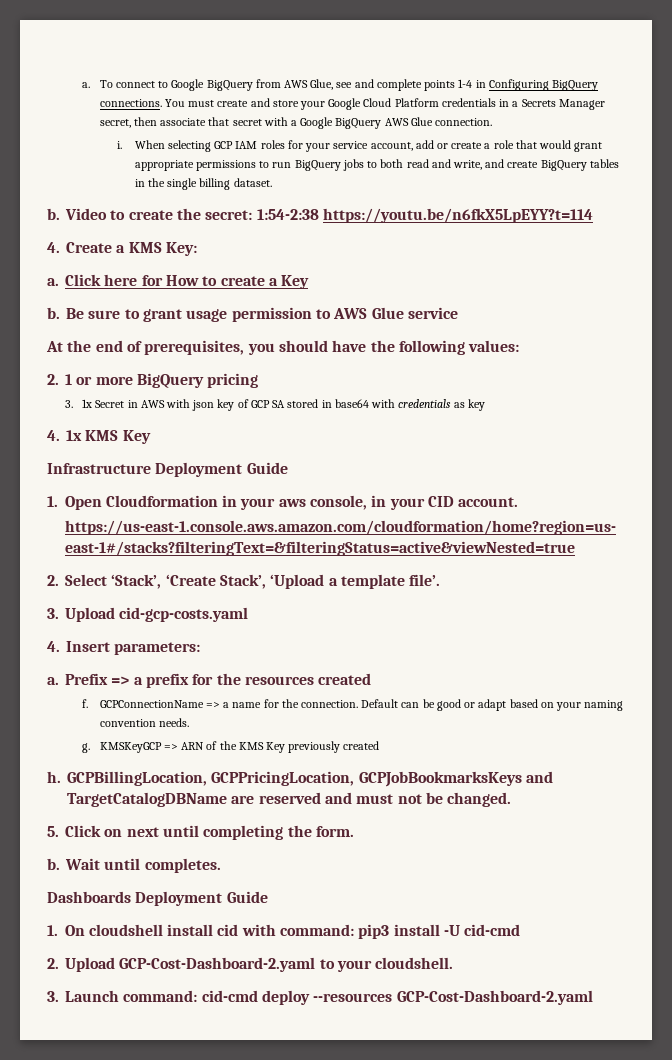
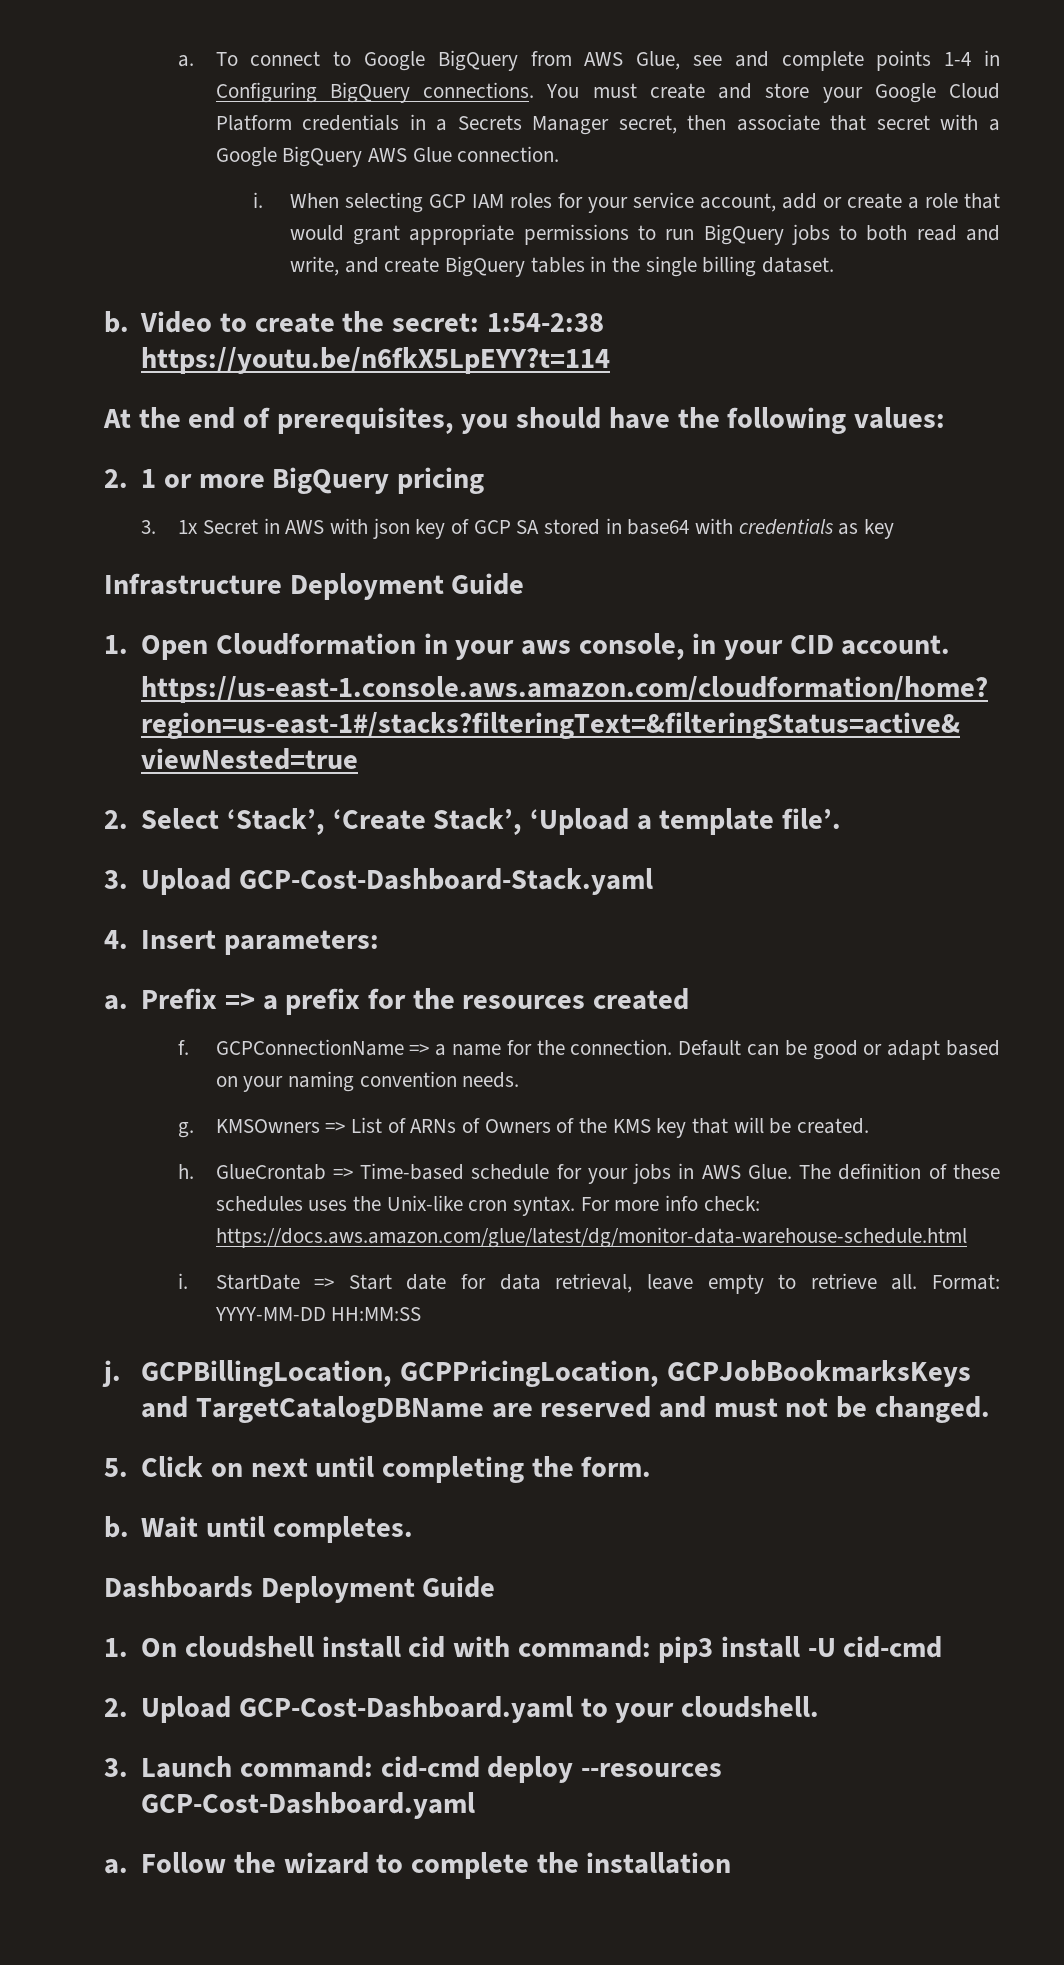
- 4. Create a KMS Key:
- a. Click here for How to create a Key
- b. Be sure to grant usage permission to AWS Glue service
- 4. 1x KMS Key
- 3. Upload cid-gcp-costs.yaml
+ 3. Upload GCP-Cost-Dashboard-Stack.yaml
- KMSKeyGCP => ARN of the KMS Key previously created
- h.
+ KMSOwners => List of ARNs of Owners of the KMS key that will be created.
+ h. GlueCrontab => Time-based schedule for your jobs in AWS Glue. The definition of these schedules uses the Unix-like cron syntax. For more info check: https://docs.aws.amazon.com/glue/latest/dg/monitor-data-warehouse-schedule.html
+ i. StartDate => Start date for data retrieval, leave empty to retrieve all. Format: YYYY-MM-DD HH:MM:SS
+ j.
- 2. Upload GCP-Cost-Dashboard-2.yaml to your cloudshell.
+ 2. Upload GCP-Cost-Dashboard.yaml to your cloudshell.
- 3. Launch command: cid-cmd deploy --resources GCP-Cost-Dashboard-2.yaml
+ 3. Launch command: cid-cmd deploy --resources GCP-Cost-Dashboard.yaml
+ a. Follow the wizard to complete the installation

